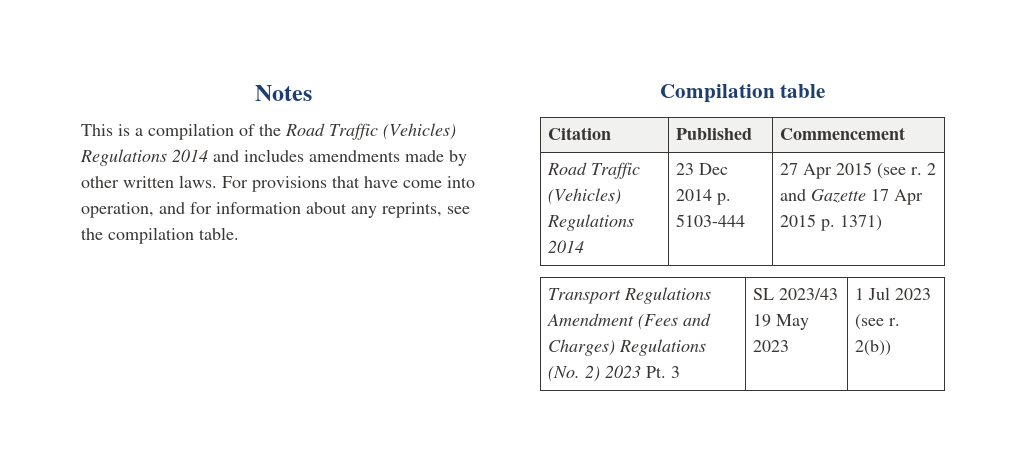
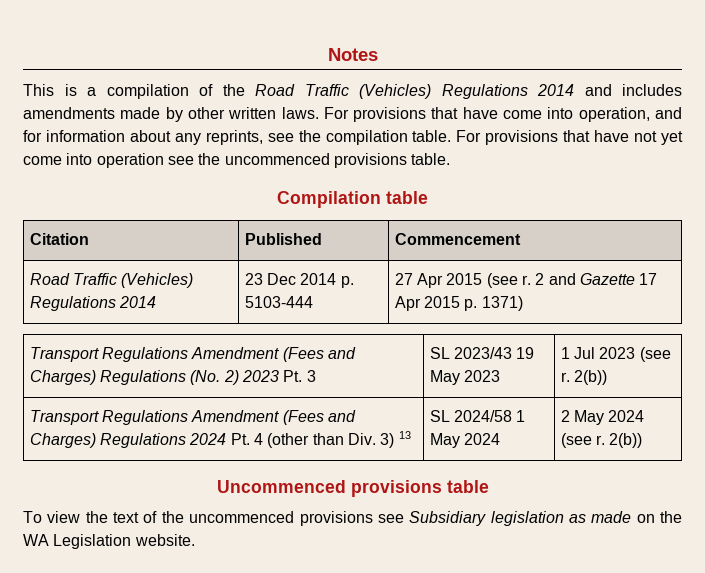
+ For provisions that have not yet come into operation see the uncommenced provisions table.
+ Transport Regulations Amendment (Fees and Charges) Regulations 2024 Pt. 4 (other than Div. 3) 13 | SL 2024/58 1 May 2024 | 2 May 2024 (see r. 2(b))
+ Uncommenced provisions table
+ To view the text of the uncommenced provisions see Subsidiary legislation as made on the WA Legislation website.

